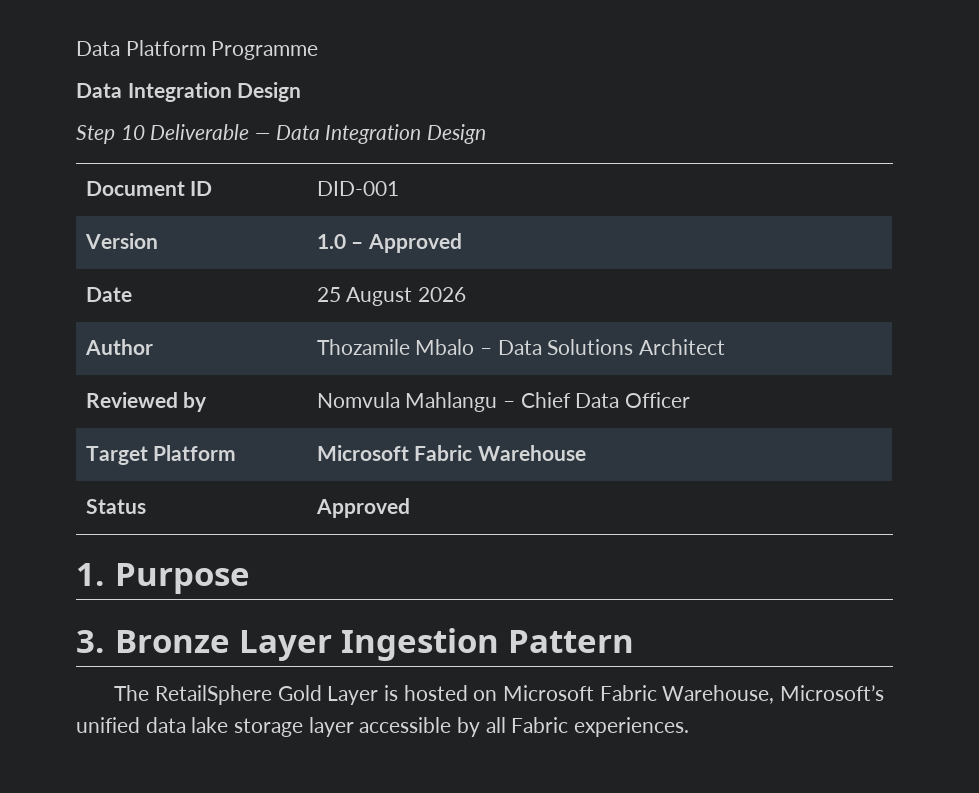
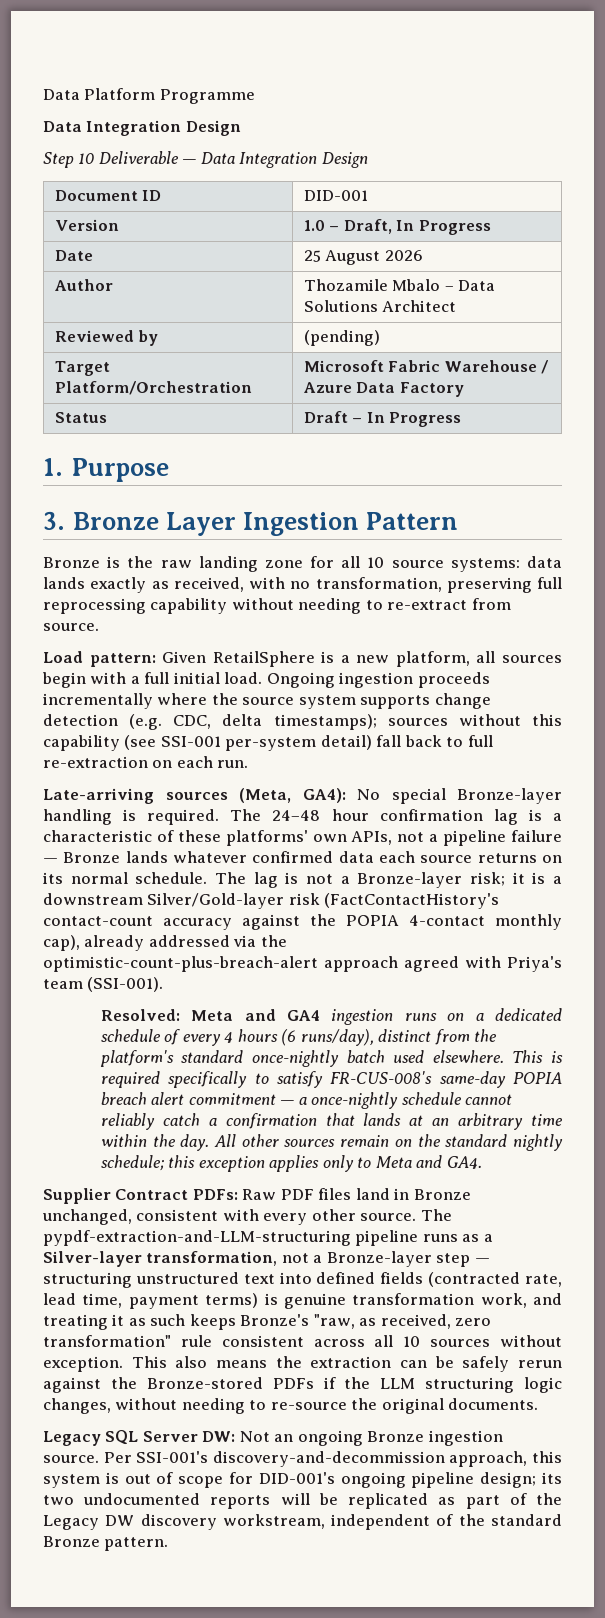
- Version | 1.0 – Approved
+ Version | 1.0 – Draft, In Progress
- Reviewed by | Nomvula Mahlangu – Chief Data Officer
+ Reviewed by | (pending)
- Target Platform | Microsoft Fabric Warehouse
- Status | Approved
+ Target Platform/Orchestration | Microsoft Fabric Warehouse / Azure Data Factory
+ Status | Draft – In Progress
- The RetailSphere Gold Layer is hosted on Microsoft Fabric Warehouse, Microsoft’s unified data lake storage layer accessible by all Fabric experiences.
+ Bronze is the raw landing zone for all 10 source systems: data lands exactly as received, with no transformation, preserving full reprocessing capability without needing to re-extract from source.
+ Load pattern: Given RetailSphere is a new platform, all sources begin with a full initial load. Ongoing ingestion proceeds incrementally where the source system supports change detection (e.g. CDC, delta timestamps); sources without this capability (see SSI-001 per-system detail) fall back to full re-extraction on each run.
+ Late-arriving sources (Meta, GA4): No special Bronze-layer handling is required. The 24–48 hour confirmation lag is a characteristic of these platforms' own APIs, not a pipeline failure — Bronze lands whatever confirmed data each source returns on its normal schedule. The lag is not a Bronze-layer risk; it is a downstream Silver/Gold-layer risk (FactContactHistory's contact-count accuracy against the POPIA 4-contact monthly cap), already addressed via the optimistic-count-plus-breach-alert approach agreed with Priya's team (SSI-001).
+ Resolved: Meta and GA4 ingestion runs on a dedicated schedule of every 4 hours (6 runs/day), distinct from the platform's standard once-nightly batch used elsewhere. This is required specifically to satisfy FR-CUS-008's same-day POPIA breach alert commitment — a once-nightly schedule cannot reliably catch a confirmation that lands at an arbitrary time within the day. All other sources remain on the standard nightly schedule; this exception applies only to Meta and GA4.
+ Supplier Contract PDFs: Raw PDF files land in Bronze unchanged, consistent with every other source. The pypdf-extraction-and-LLM-structuring pipeline runs as a Silver-layer transformation, not a Bronze-layer step — structuring unstructured text into defined fields (contracted rate, lead time, payment terms) is genuine transformation work, and treating it as such keeps Bronze's "raw, as received, zero transformation" rule consistent across all 10 sources without exception. This also means the extraction can be safely rerun against the Bronze-stored PDFs if the LLM structuring logic changes, without needing to re-source the original documents.
+ Legacy SQL Server DW: Not an ongoing Bronze ingestion source. Per SSI-001's discovery-and-decommission approach, this system is out of scope for DID-001's ongoing pipeline design; its two undocumented reports will be replicated as part of the Legacy DW discovery workstream, independent of the standard Bronze pattern.

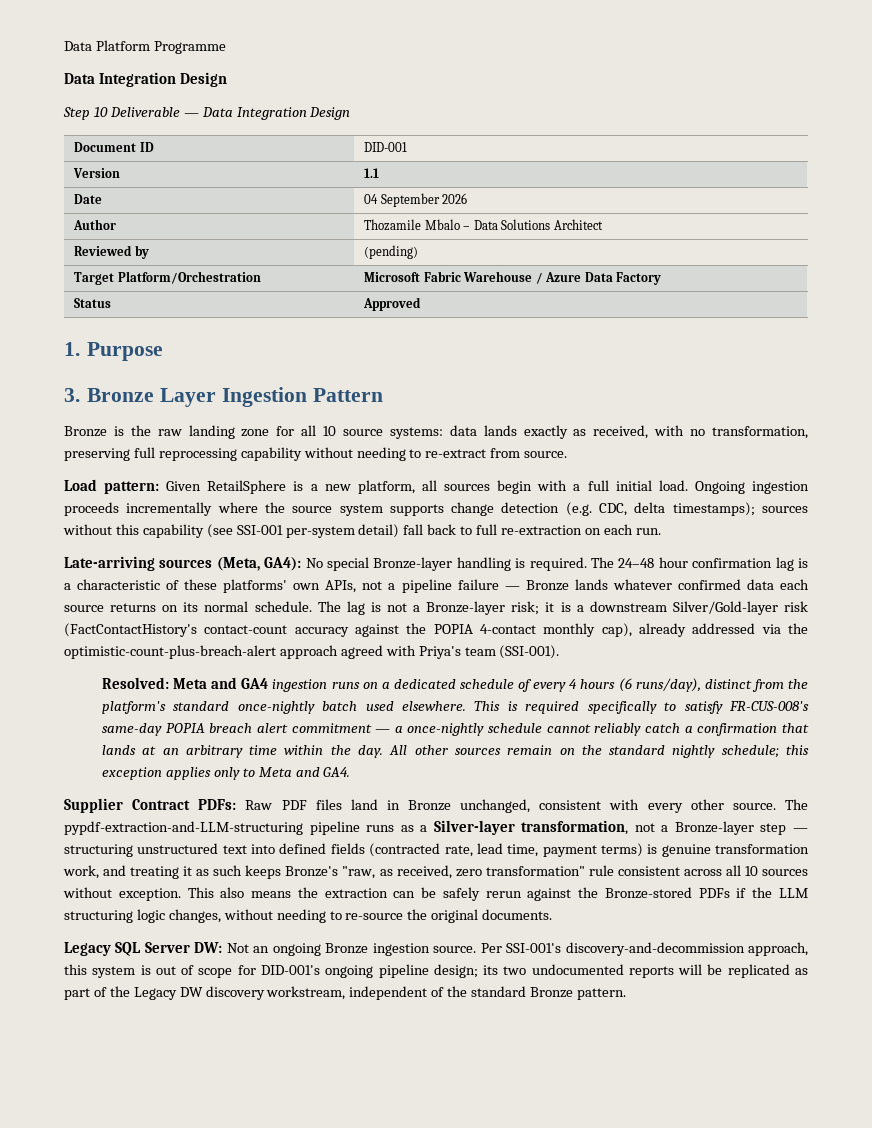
- Version | 1.0 – Draft, In Progress
+ Version | 1.1
- Date | 25 August 2026
+ Date | 04 September 2026
- Status | Draft – In Progress
+ Status | Approved

